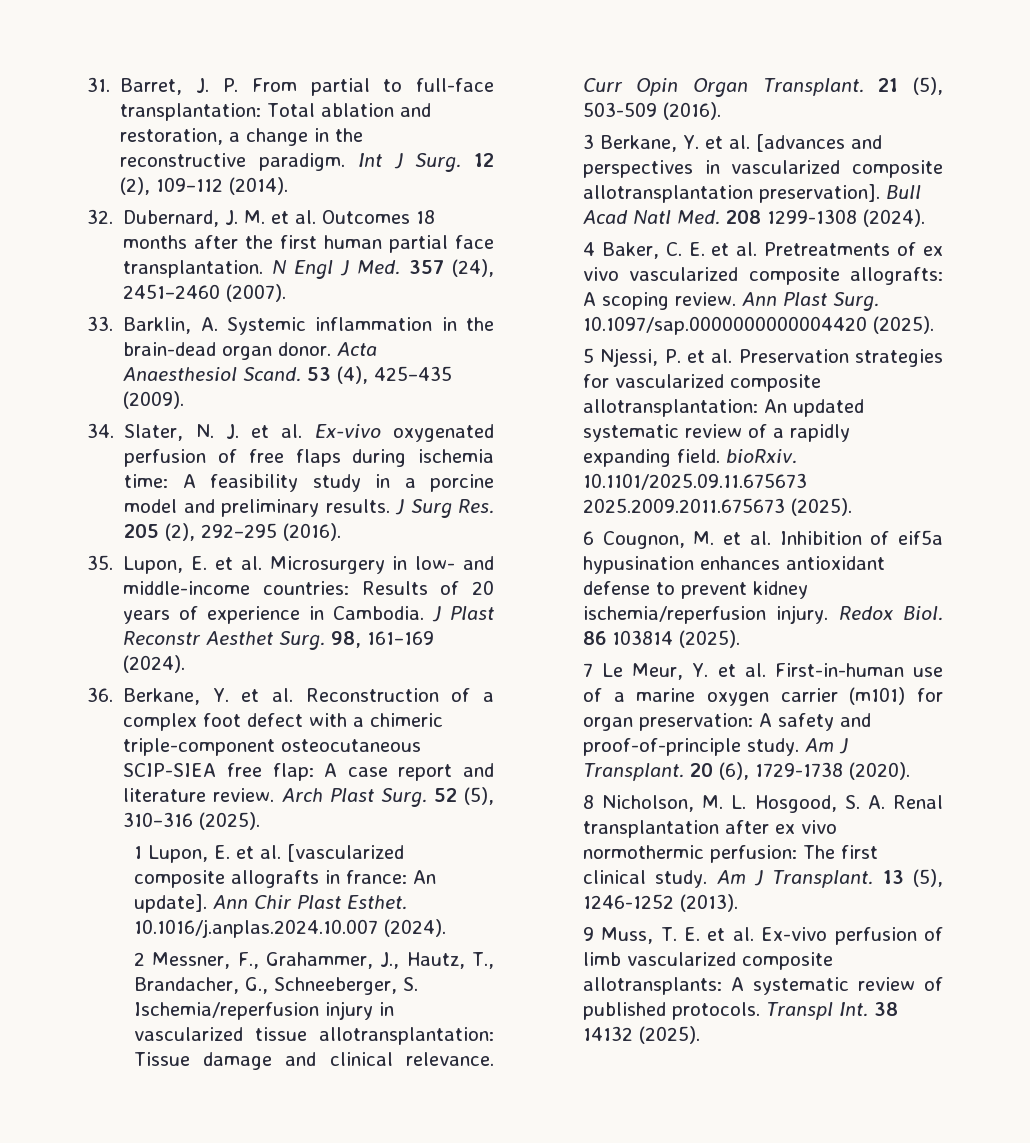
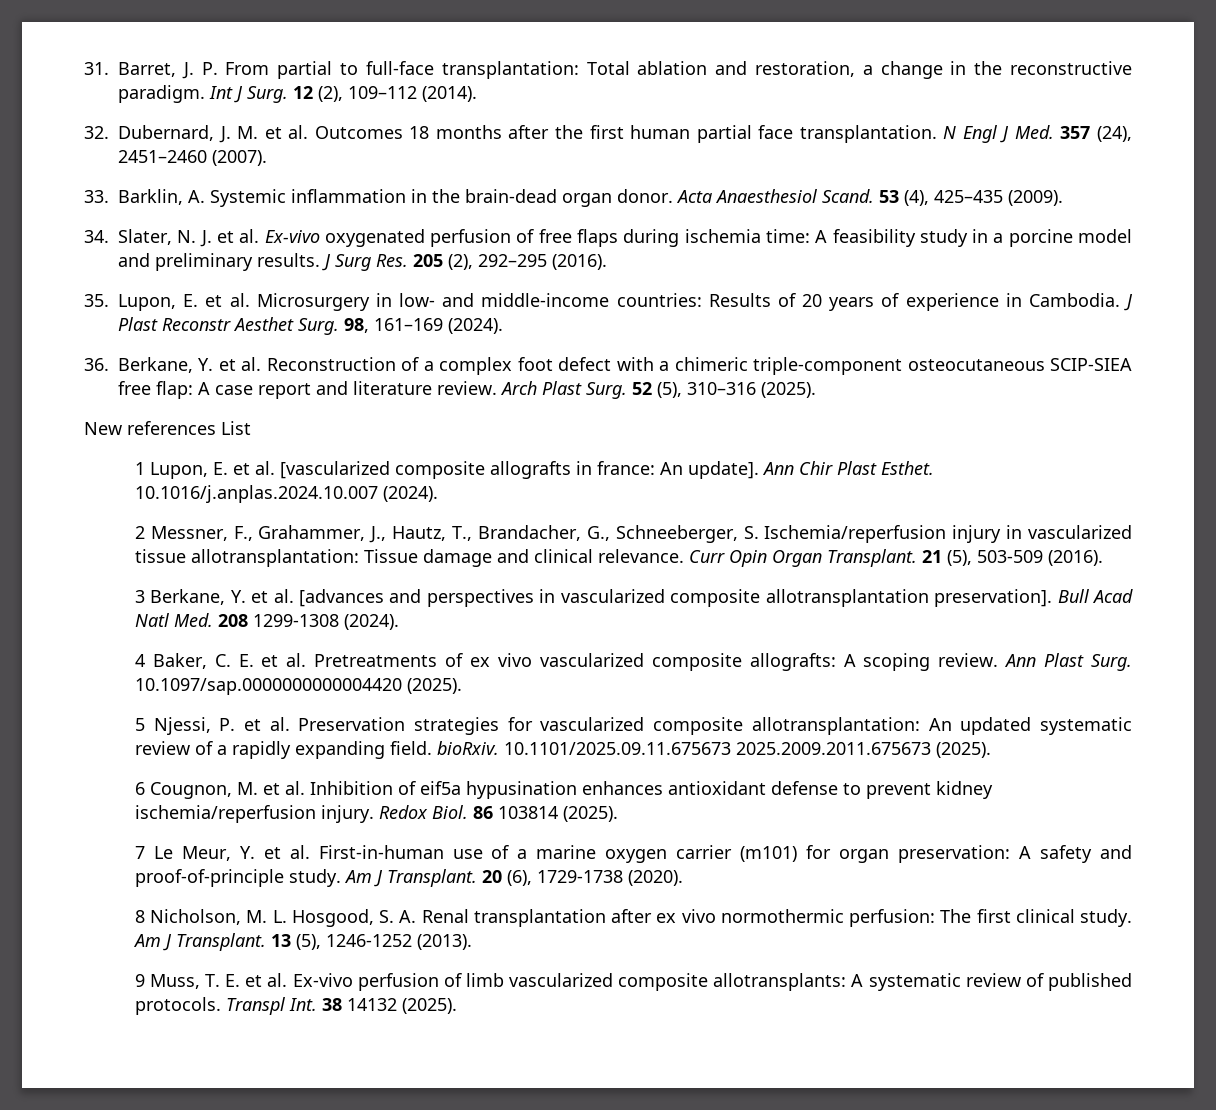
+ New references List

